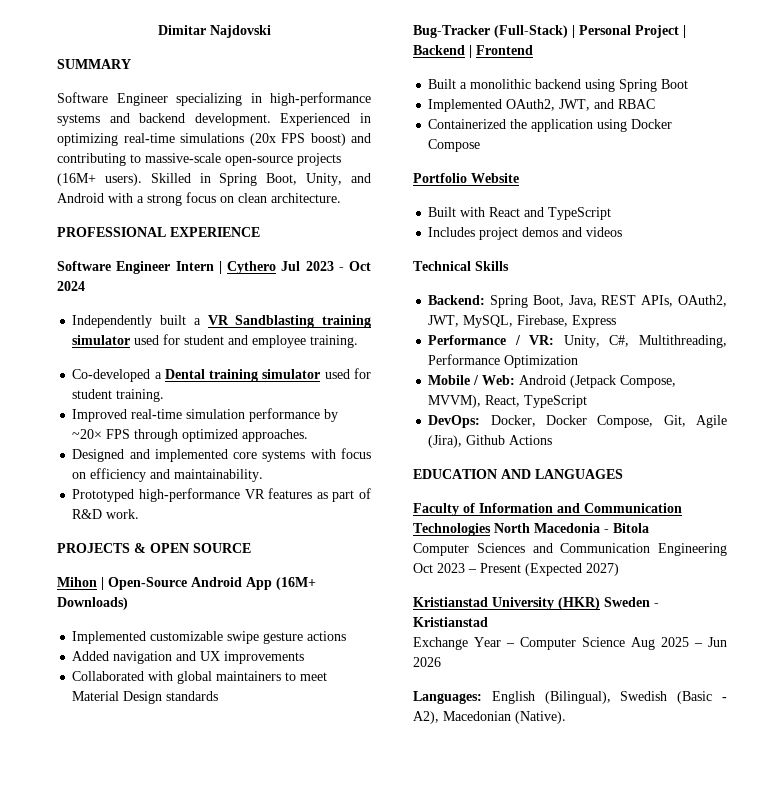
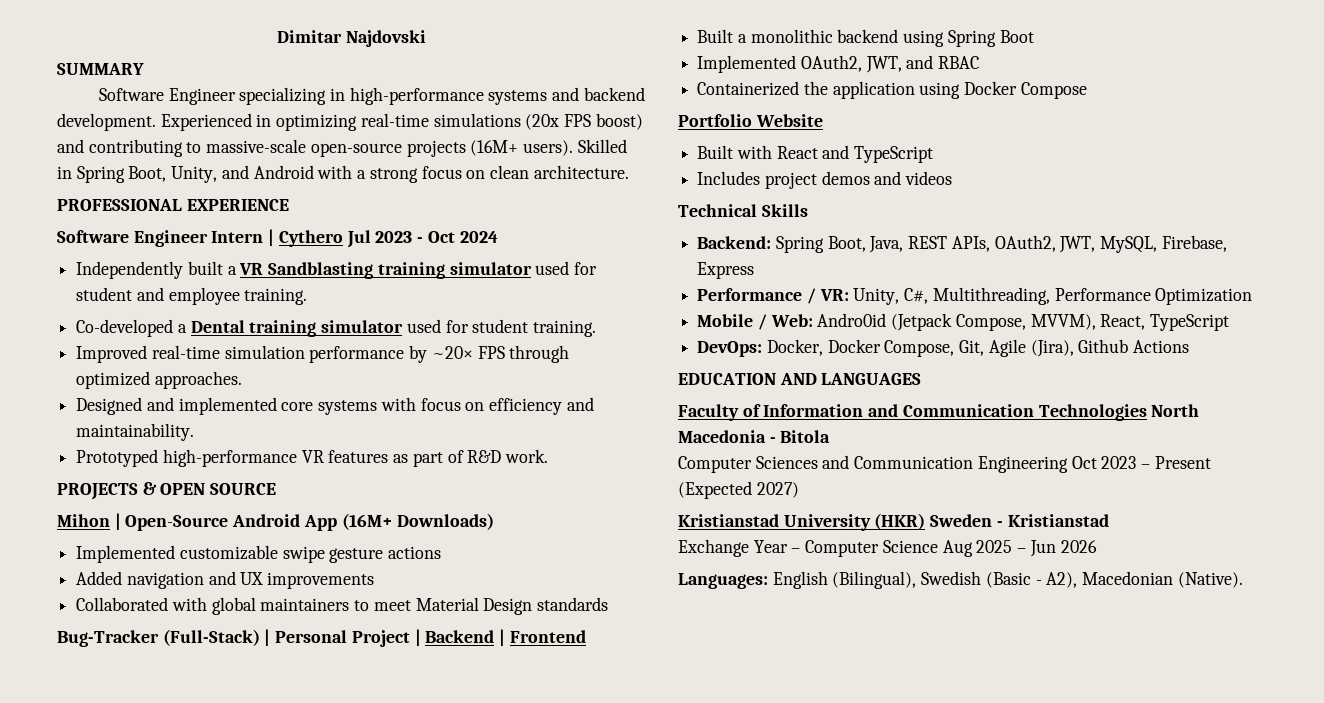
- Mobile / Web: Android (Jetpack Compose, MVVM), React, TypeScript
+ Mobile / Web: Andro0id (Jetpack Compose, MVVM), React, TypeScript

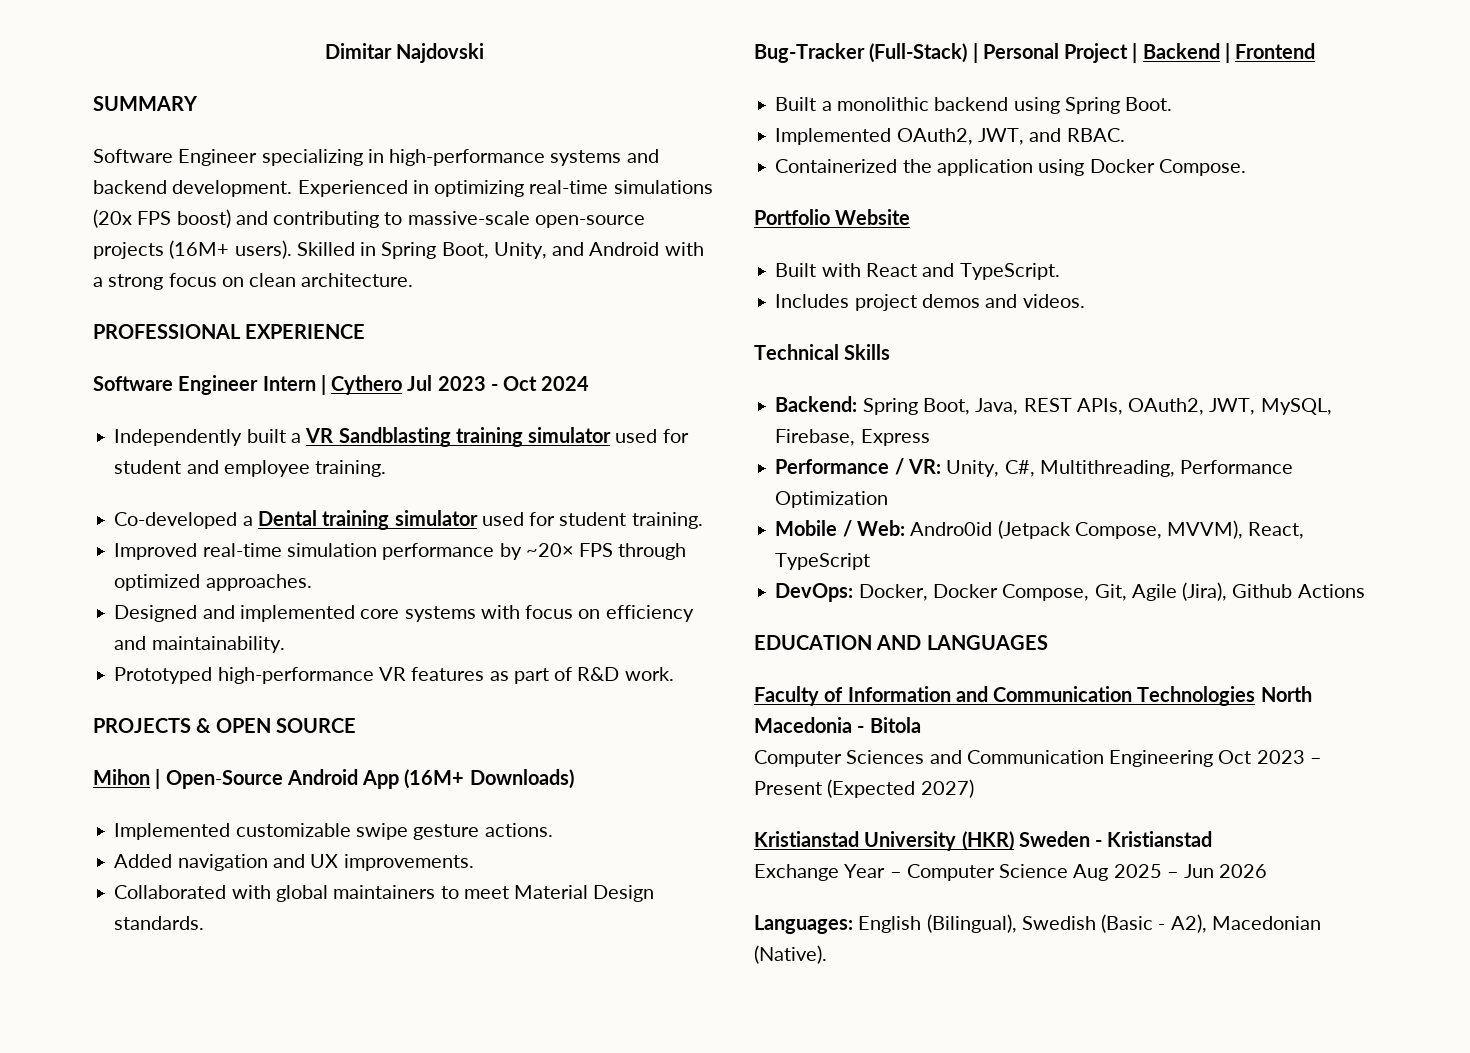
- Implemented customizable swipe gesture actions
+ Implemented customizable swipe gesture actions.
- Added navigation and UX improvements
+ Added navigation and UX improvements.
- Collaborated with global maintainers to meet Material Design standards
+ Collaborated with global maintainers to meet Material Design standards.
- Built a monolithic backend using Spring Boot
+ Built a monolithic backend using Spring Boot.
- Implemented OAuth2, JWT, and RBAC
+ Implemented OAuth2, JWT, and RBAC.
- Containerized the application using Docker Compose
+ Containerized the application using Docker Compose.
- Built with React and TypeScript
+ Built with React and TypeScript.
- Includes project demos and videos
+ Includes project demos and videos.

